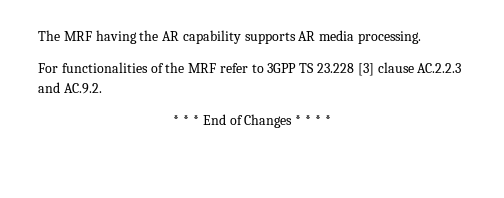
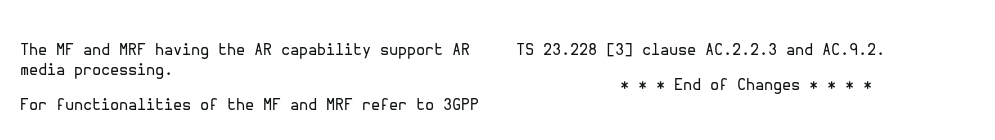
- The MRF having the AR capability supports AR media processing.
+ The MF and MRF having the AR capability support AR media processing.
- For functionalities of the MRF refer to 3GPP TS 23.228 [3] clause AC.2.2.3 and AC.9.2.
+ For functionalities of the MF and MRF refer to 3GPP TS 23.228 [3] clause AC.2.2.3 and AC.9.2.

